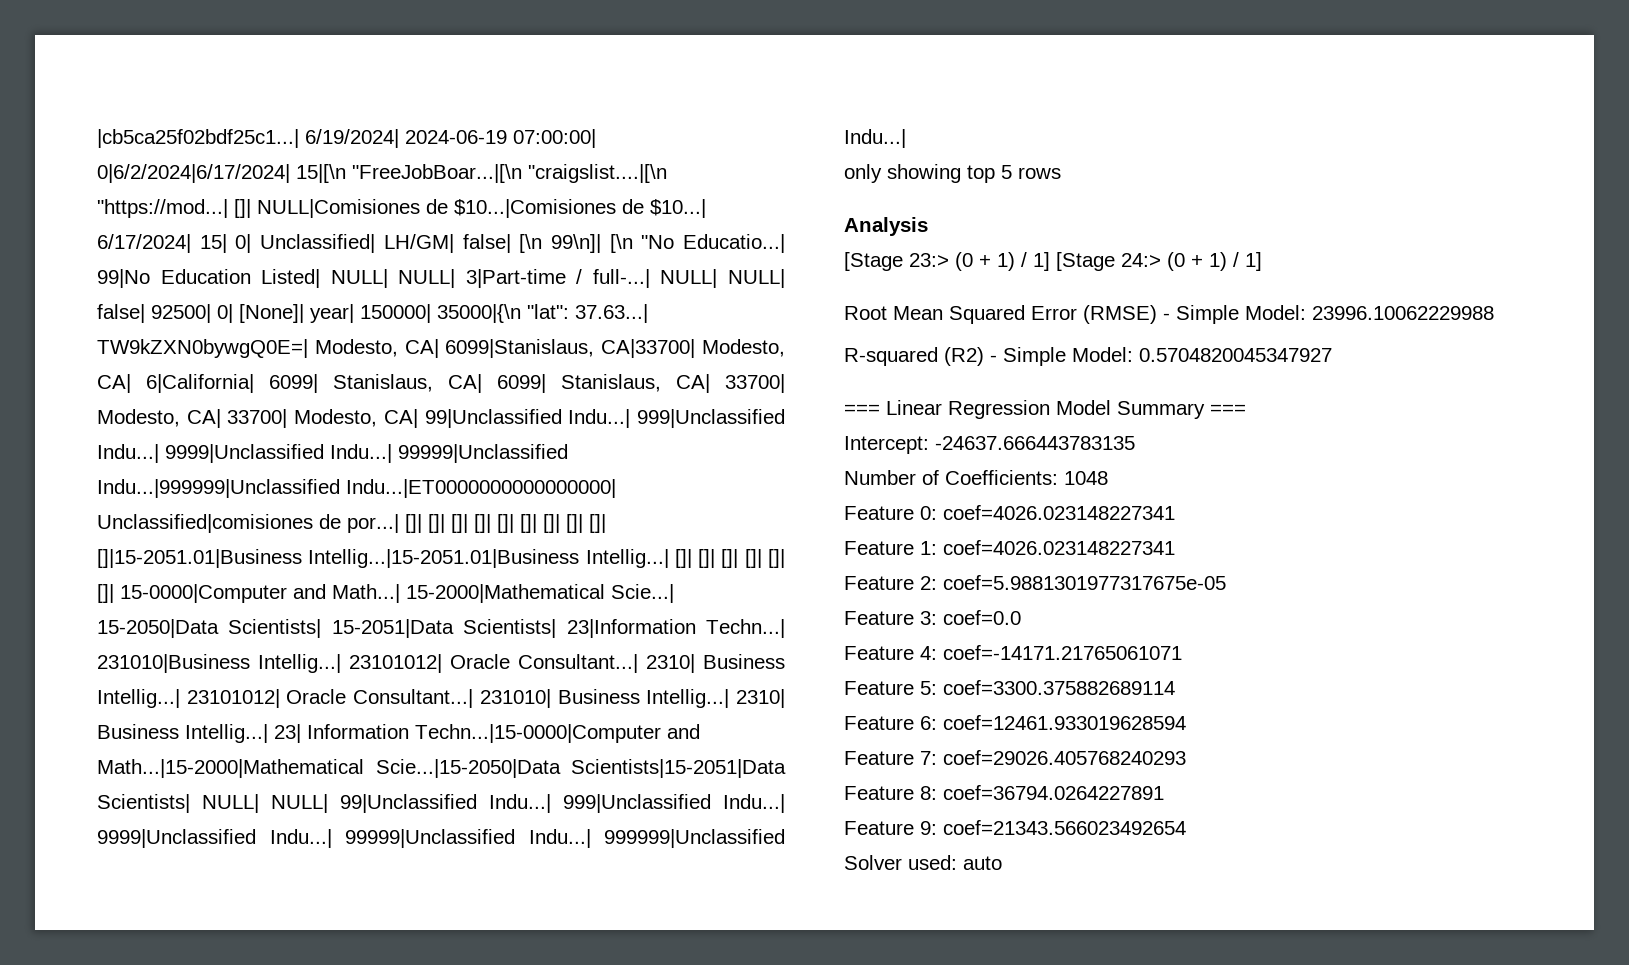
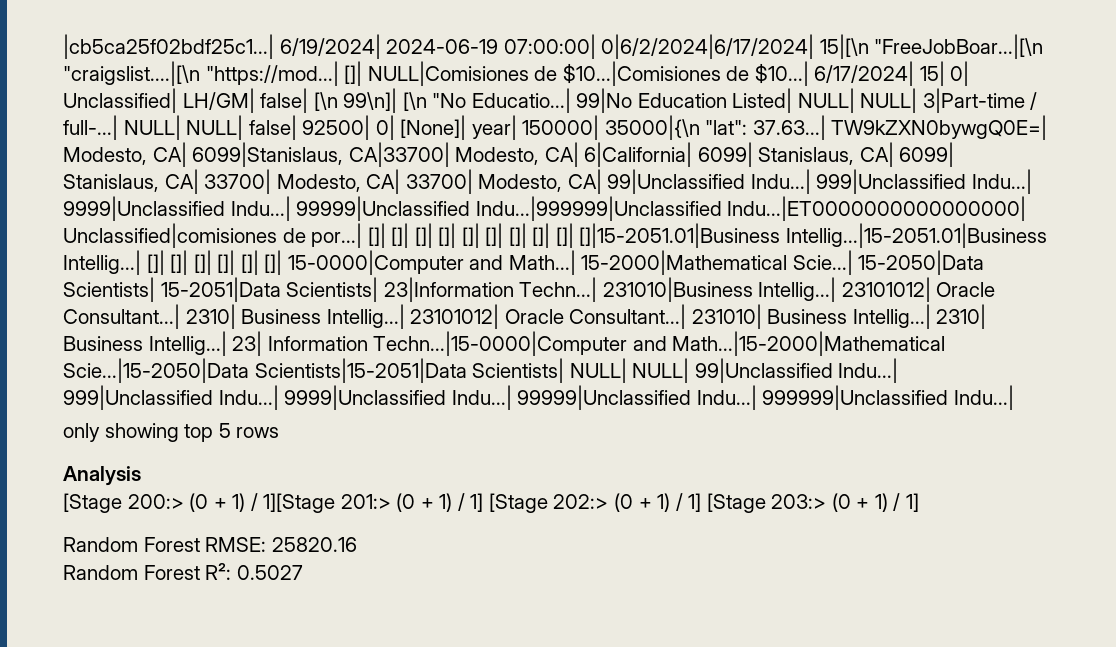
- [Stage 23:> (0 + 1) / 1] [Stage 24:> (0 + 1) / 1]
+ [Stage 200:> (0 + 1) / 1][Stage 201:> (0 + 1) / 1] [Stage 202:> (0 + 1) / 1] [Stage 203:> (0 + 1) / 1]
- Root Mean Squared Error (RMSE) - Simple Model: 23996.10062229988
- R-squared (R2) - Simple Model: 0.5704820045347927
- === Linear Regression Model Summary ===
- Intercept: -24637.666443783135
- Number of Coefficients: 1048
- Feature 0: coef=4026.023148227341
- Feature 1: coef=4026.023148227341
- Feature 2: coef=5.9881301977317675e-05
- Feature 3: coef=0.0
- Feature 4: coef=-14171.21765061071
- Feature 5: coef=3300.375882689114
- Feature 6: coef=12461.933019628594
- Feature 7: coef=29026.405768240293
- Feature 8: coef=36794.0264227891
- Feature 9: coef=21343.566023492654
- Solver used: auto
+ Random Forest RMSE: 25820.16
+ Random Forest R²: 0.5027

